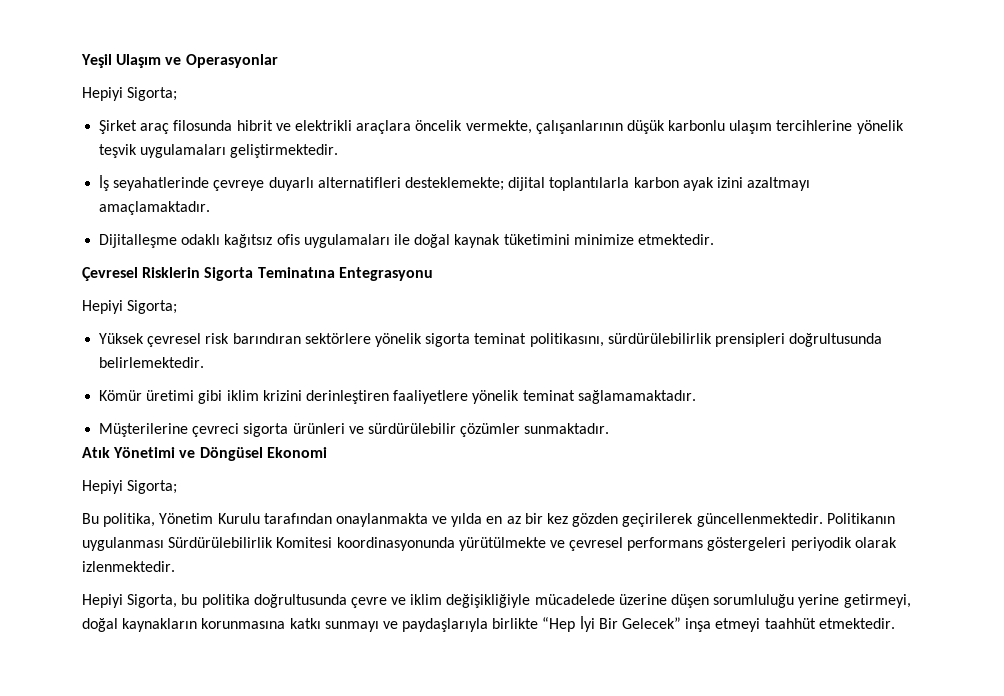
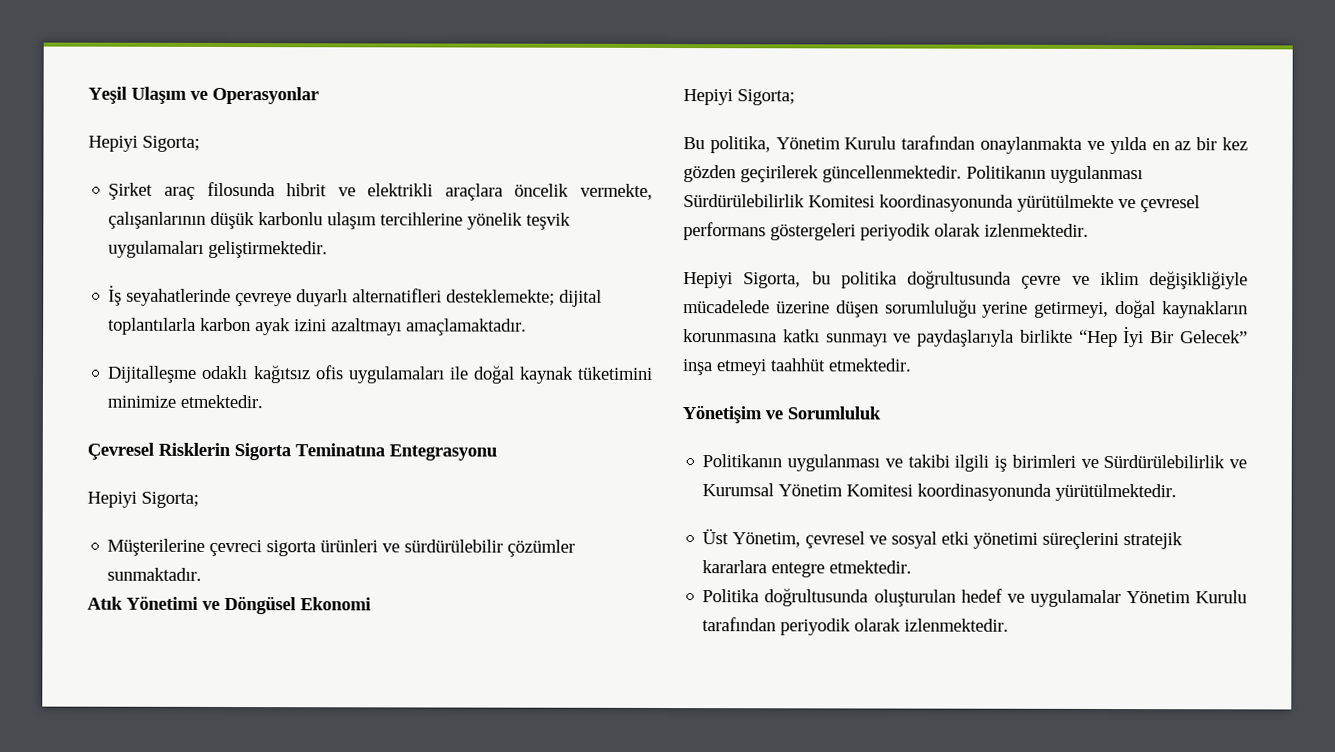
- Yüksek çevresel risk barındıran sektörlere yönelik sigorta teminat politikasını, sürdürülebilirlik prensipleri doğrultusunda belirlemektedir.
- Kömür üretimi gibi iklim krizini derinleştiren faaliyetlere yönelik teminat sağlamamaktadır.
+ Yönetişim ve Sorumluluk
+ Politikanın uygulanması ve takibi ilgili iş birimleri ve Sürdürülebilirlik ve Kurumsal Yönetim Komitesi koordinasyonunda yürütülmektedir.
+ Üst Yönetim, çevresel ve sosyal etki yönetimi süreçlerini stratejik kararlara entegre etmektedir.
+ Politika doğrultusunda oluşturulan hedef ve uygulamalar Yönetim Kurulu tarafından periyodik olarak izlenmektedir.

